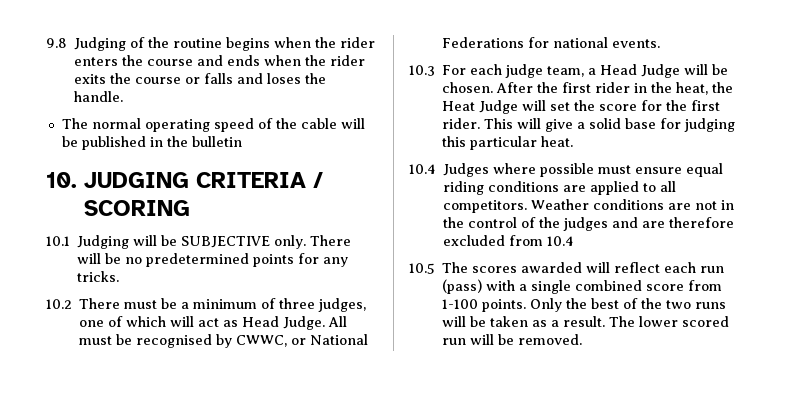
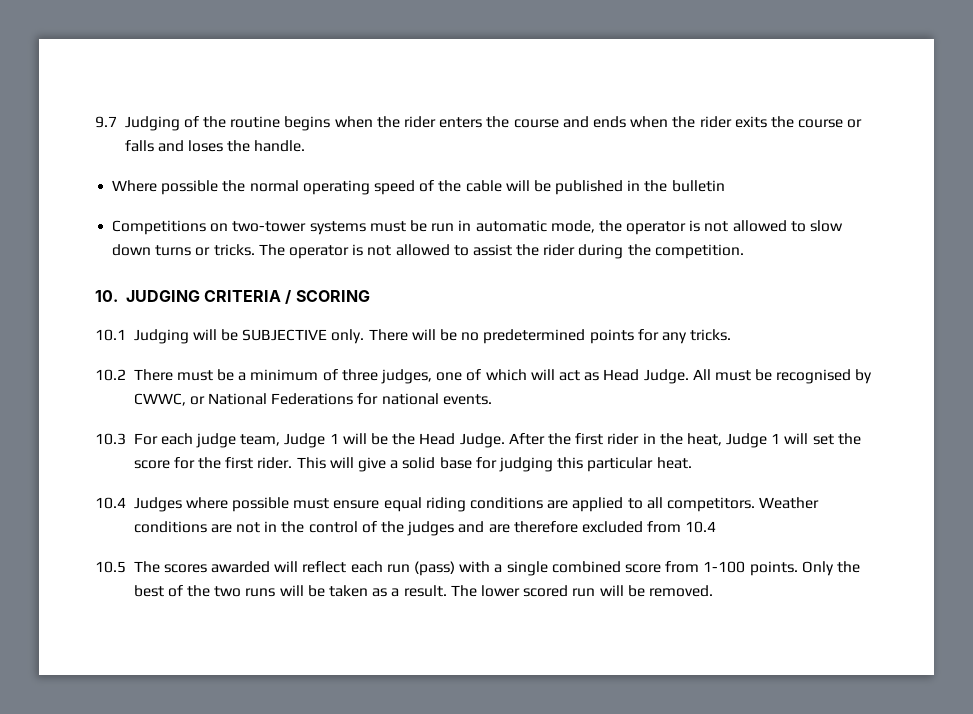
- 9.8 Judging of the routine begins when the rider enters the course and ends when the rider exits the course or falls and loses the handle.
+ 9.7 Judging of the routine begins when the rider enters the course and ends when the rider exits the course or falls and loses the handle.
- The normal operating speed of the cable will be published in the bulletin
+ Where possible the normal operating speed of the cable will be published in the bulletin
+ Competitions on two-tower systems must be run in automatic mode, the operator is not allowed to slow down turns or tricks. The operator is not allowed to assist the rider during the competition.
- 10.3 For each judge team, a Head Judge will be chosen.
+ 10.3 For each judge team, Judge 1 will be the Head Judge.
- After the first rider in the heat, the Heat Judge will set the score for the first rider.
+ After the first rider in the heat, Judge 1 will set the score for the first rider.

